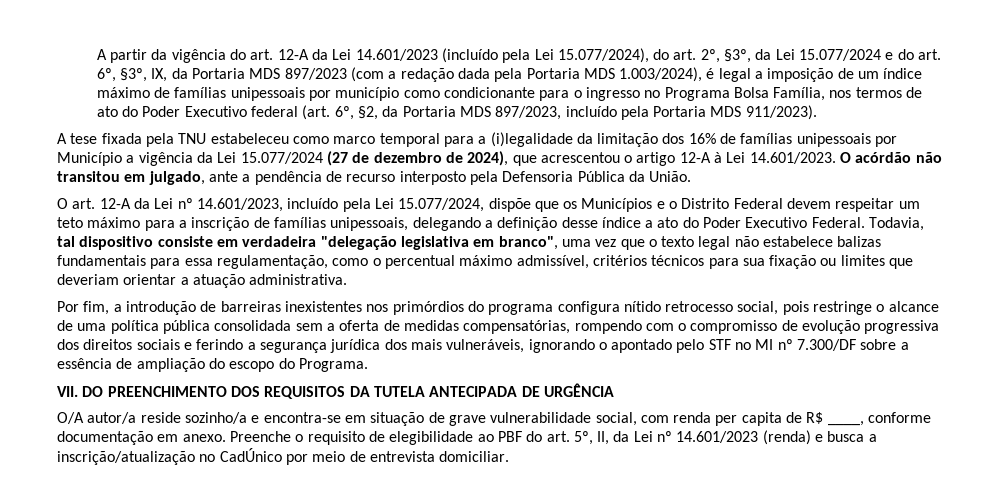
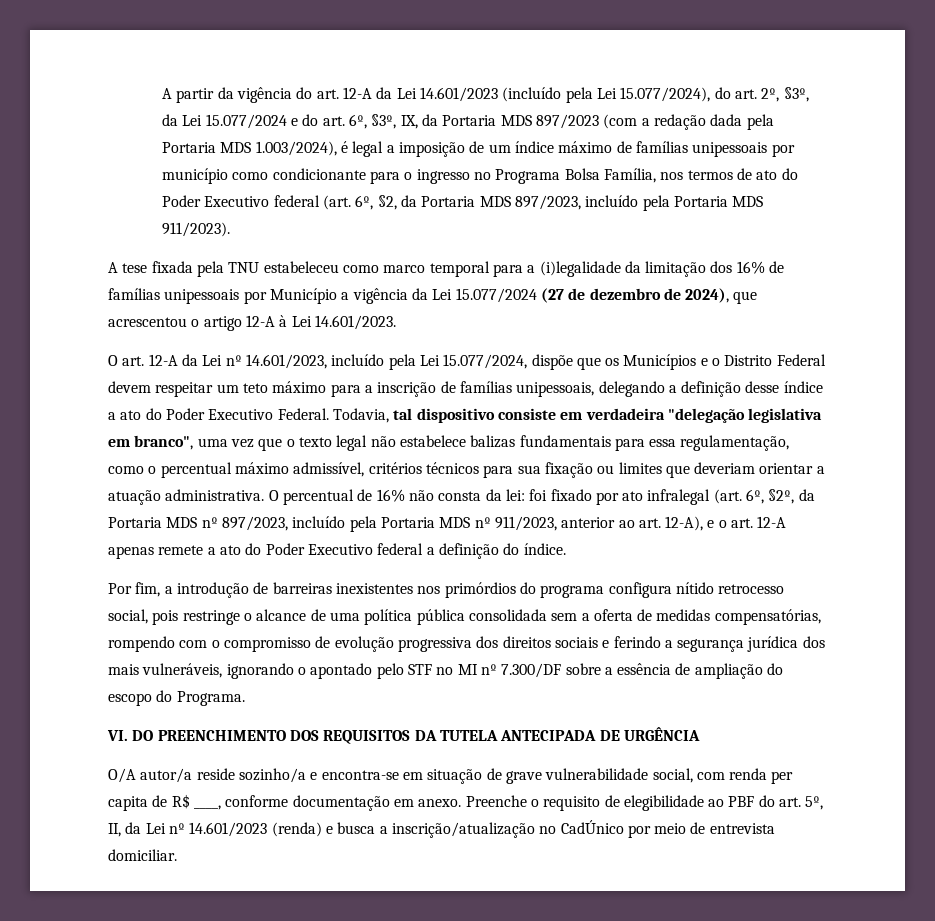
- A tese fixada pela TNU estabeleceu como marco temporal para a (i)legalidade da limitação dos 16% de famílias unipessoais por Município a vigência da Lei 15.077/2024 (27 de dezembro de 2024), que acrescentou o artigo 12-A à Lei 14.601/2023. O acórdão não transitou em julgado, ante a pendência de recurso interposto pela Defensoria Pública da União.
+ A tese fixada pela TNU estabeleceu como marco temporal para a (i)legalidade da limitação dos 16% de famílias unipessoais por Município a vigência da Lei 15.077/2024 (27 de dezembro de 2024), que acrescentou o artigo 12-A à Lei 14.601/2023.
+ O percentual de 16% não consta da lei: foi fixado por ato infralegal (art. 6º, §2º, da Portaria MDS nº 897/2023, incluído pela Portaria MDS nº 911/2023, anterior ao art. 12-A), e o art. 12-A apenas remete a ato do Poder Executivo federal a definição do índice.
- VII. DO PREENCHIMENTO DOS REQUISITOS DA TUTELA ANTECIPADA DE URGÊNCIA
+ VI. DO PREENCHIMENTO DOS REQUISITOS DA TUTELA ANTECIPADA DE URGÊNCIA

